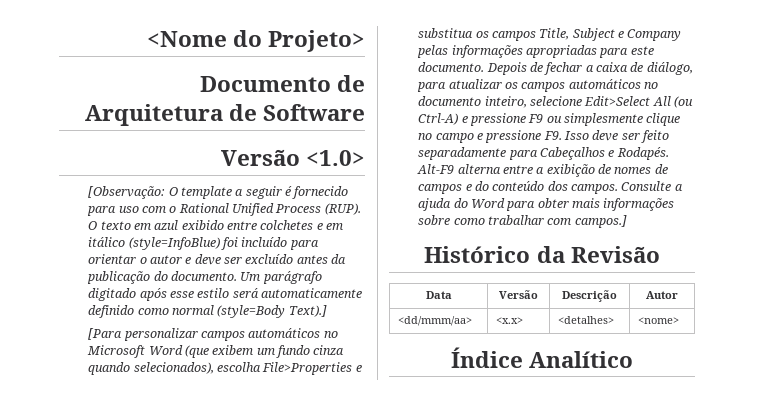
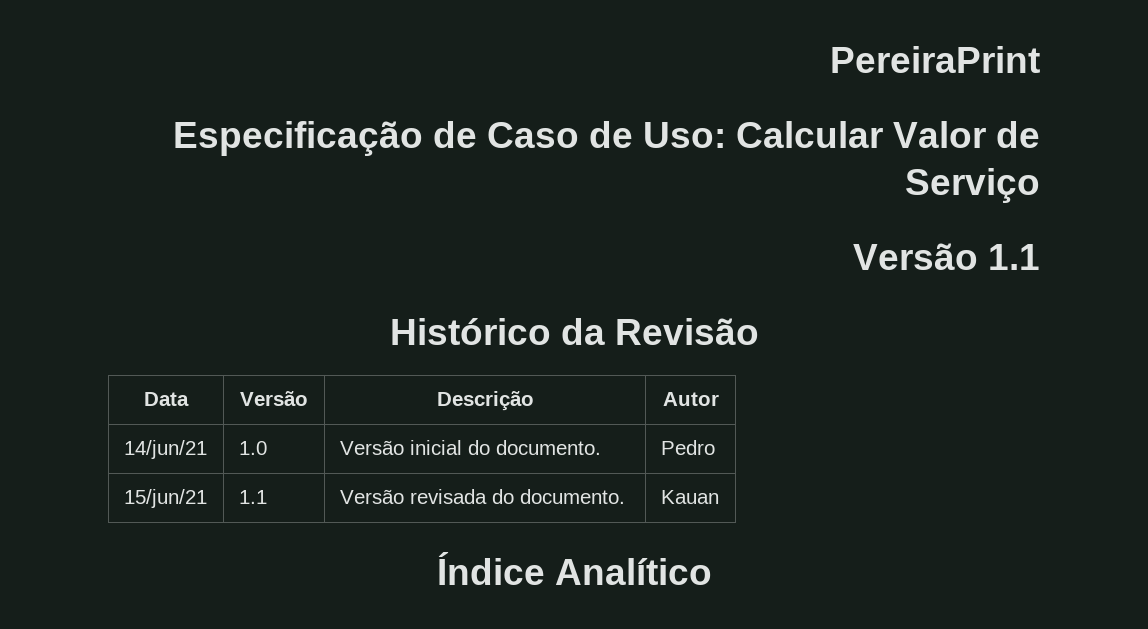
- <Nome do Projeto>
- Documento de Arquitetura de Software
- Versão <1.0>
- [Observação: O template a seguir é fornecido para uso com o Rational Unified Process (RUP). O texto em azul exibido entre colchetes e em itálico (style=InfoBlue) foi incluído para orientar o autor e deve ser excluído antes da publicação do documento. Um parágrafo digitado após esse estilo será automaticamente definido como normal (style=Body Text).]
- [Para personalizar campos automáticos no Microsoft Word (que exibem um fundo cinza quando selecionados), escolha File>Properties e substitua os campos Title, Subject e Company pelas informações apropriadas para este documento. Depois de fechar a caixa de diálogo, para atualizar os campos automáticos no documento inteiro, selecione Edit>Select All (ou Ctrl-A) e pressione F9 ou simplesmente clique no campo e pressione F9. Isso deve ser feito separadamente para Cabeçalhos e Rodapés. Alt-F9 alterna entre a exibição de nomes de campos e do conteúdo dos campos. Consulte a ajuda do Word para obter mais informações sobre como trabalhar com campos.]
+ PereiraPrint
+ Especificação de Caso de Uso: Calcular Valor de Serviço
+ Versão 1.1
- <dd/mmm/aa> | <x.x> | <detalhes> | <nome>
+ 14/jun/21 | 1.0 | Versão inicial do documento. | Pedro
+ 15/jun/21 | 1.1 | Versão revisada do documento. | Kauan

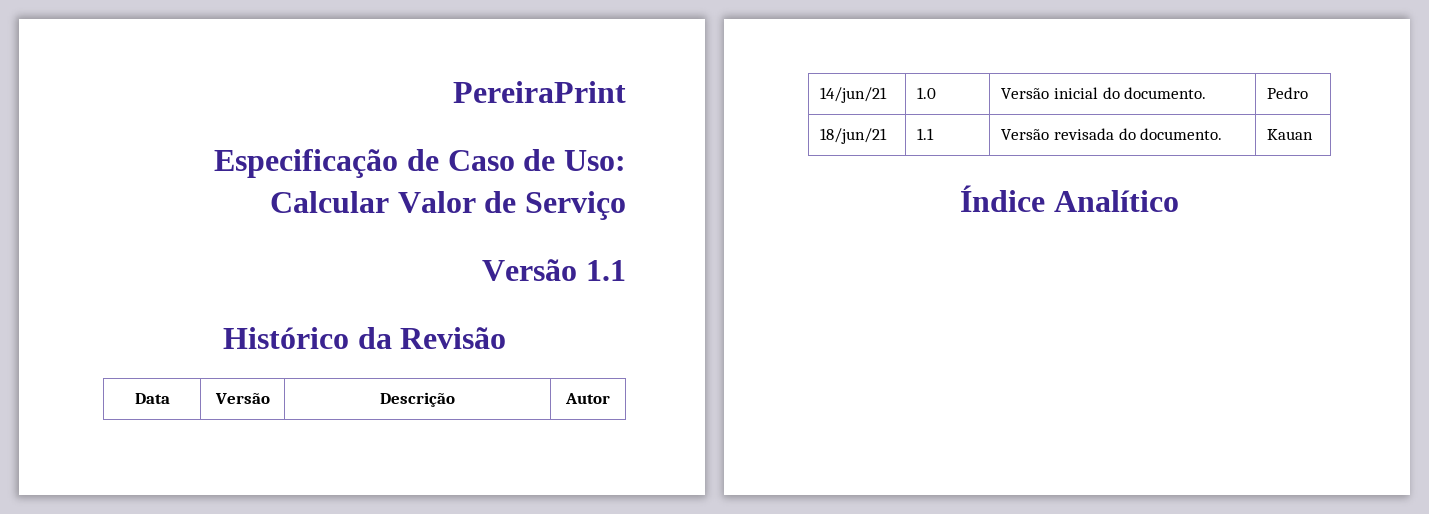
- 15/jun/21 | 1.1 | Versão revisada do documento. | Kauan
+ 18/jun/21 | 1.1 | Versão revisada do documento. | Kauan

